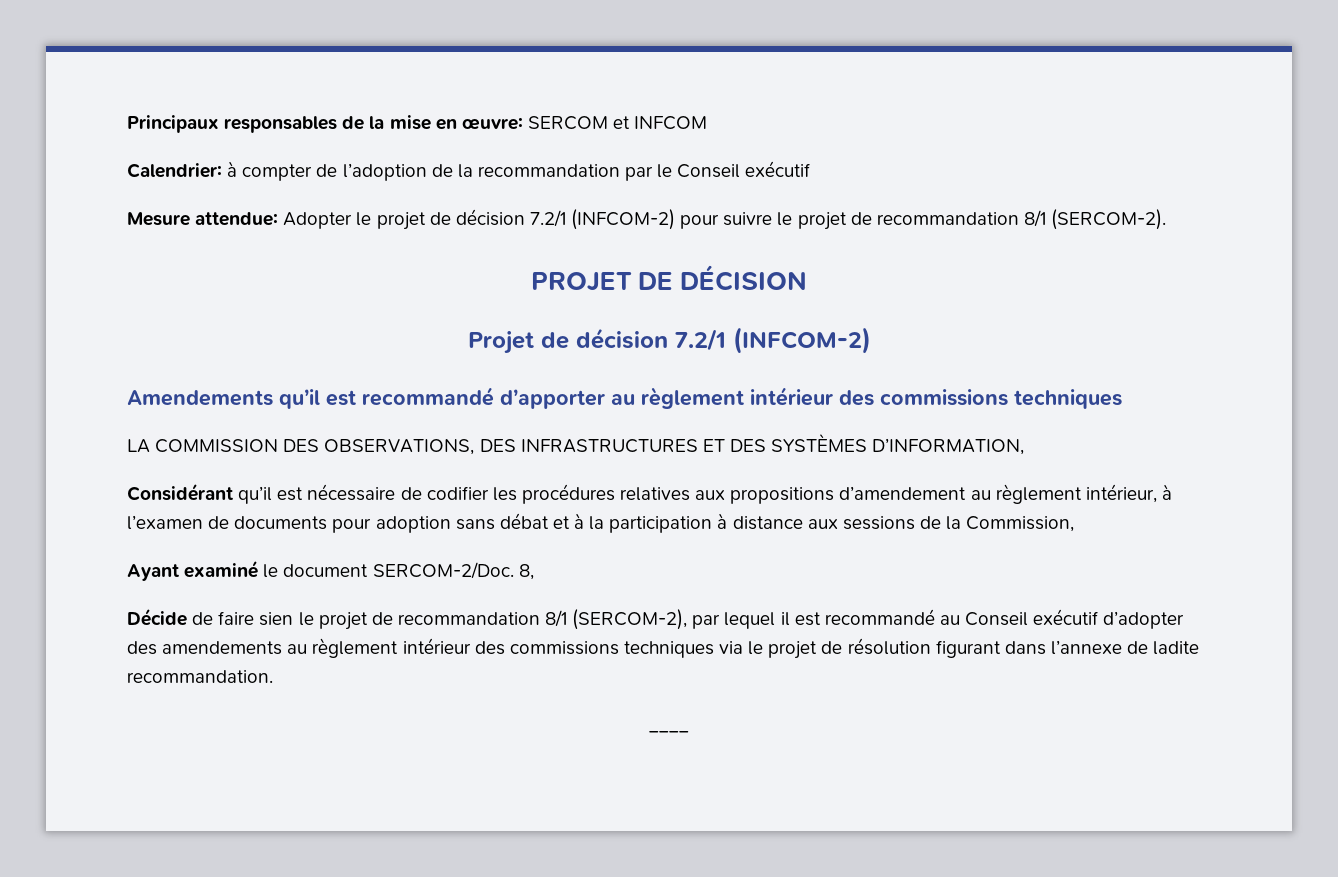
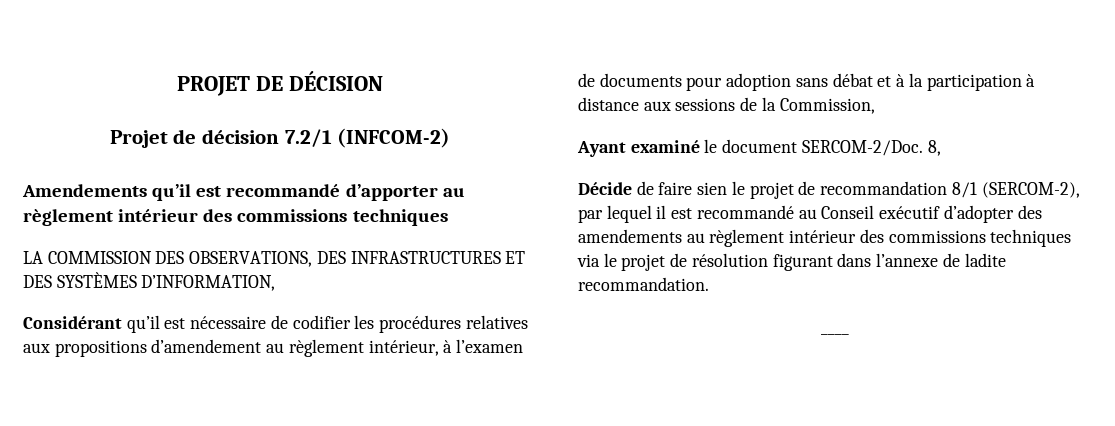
- Principaux responsables de la mise en œuvre: SERCOM et INFCOM
- Calendrier: à compter de l’adoption de la recommandation par le Conseil exécutif
- Mesure attendue: Adopter le projet de décision 7.2/1 (INFCOM-2) pour suivre le projet de recommandation 8/1 (SERCOM-2).

